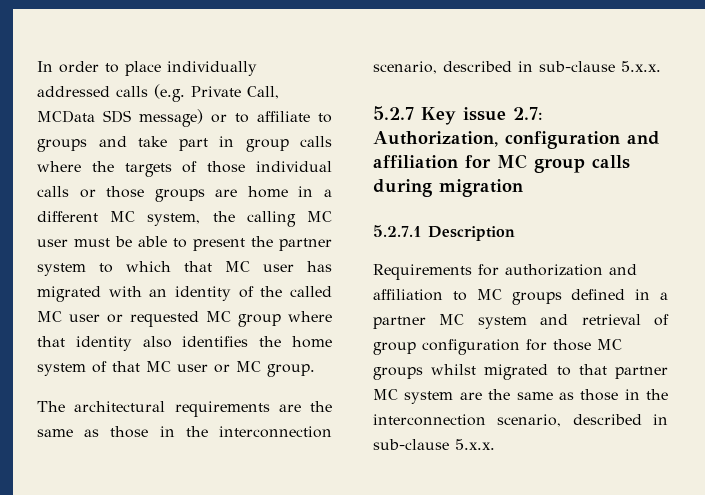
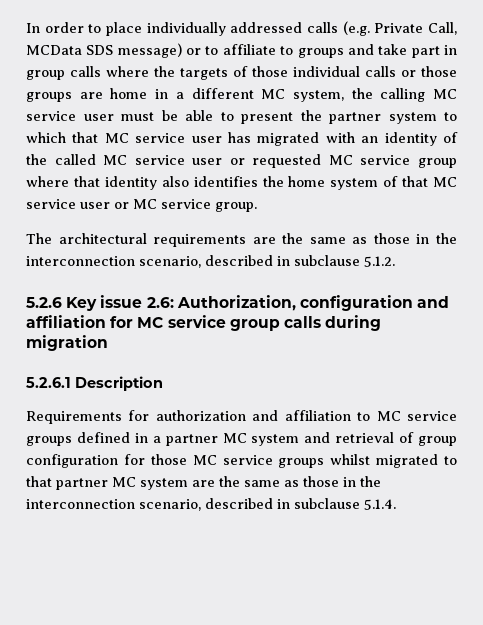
- In order to place individually addressed calls (e.g. Private Call, MCData SDS message) or to affiliate to groups and take part in group calls where the targets of those individual calls or those groups are home in a different MC system, the calling MC user must be able to present the partner system to which that MC user has migrated with an identity of the called MC user or requested MC group where that identity also identifies the home system of that MC user or MC group.
+ In order to place individually addressed calls (e.g. Private Call, MCData SDS message) or to affiliate to groups and take part in group calls where the targets of those individual calls or those groups are home in a different MC system, the calling MC service user must be able to present the partner system to which that MC service user has migrated with an identity of the called MC service user or requested MC service group where that identity also identifies the home system of that MC service user or MC service group.
- The architectural requirements are the same as those in the interconnection scenario, described in sub-clause 5.x.x.
- 5.2.7 Key issue 2.7: Authorization, configuration and affiliation for MC group calls during migration
+ The architectural requirements are the same as those in the interconnection scenario, described in subclause 5.1.2.
+ 5.2.6 Key issue 2.6: Authorization, configuration and affiliation for MC service group calls during migration
- 5.2.7.1 Description
+ 5.2.6.1 Description
- Requirements for authorization and affiliation to MC groups defined in a partner MC system and retrieval of group configuration for those MC groups whilst migrated to that partner MC system are the same as those in the interconnection scenario, described in sub-clause 5.x.x.
+ Requirements for authorization and affiliation to MC service groups defined in a partner MC system and retrieval of group configuration for those MC service groups whilst migrated to that partner MC system are the same as those in the interconnection scenario, described in subclause 5.1.4.

